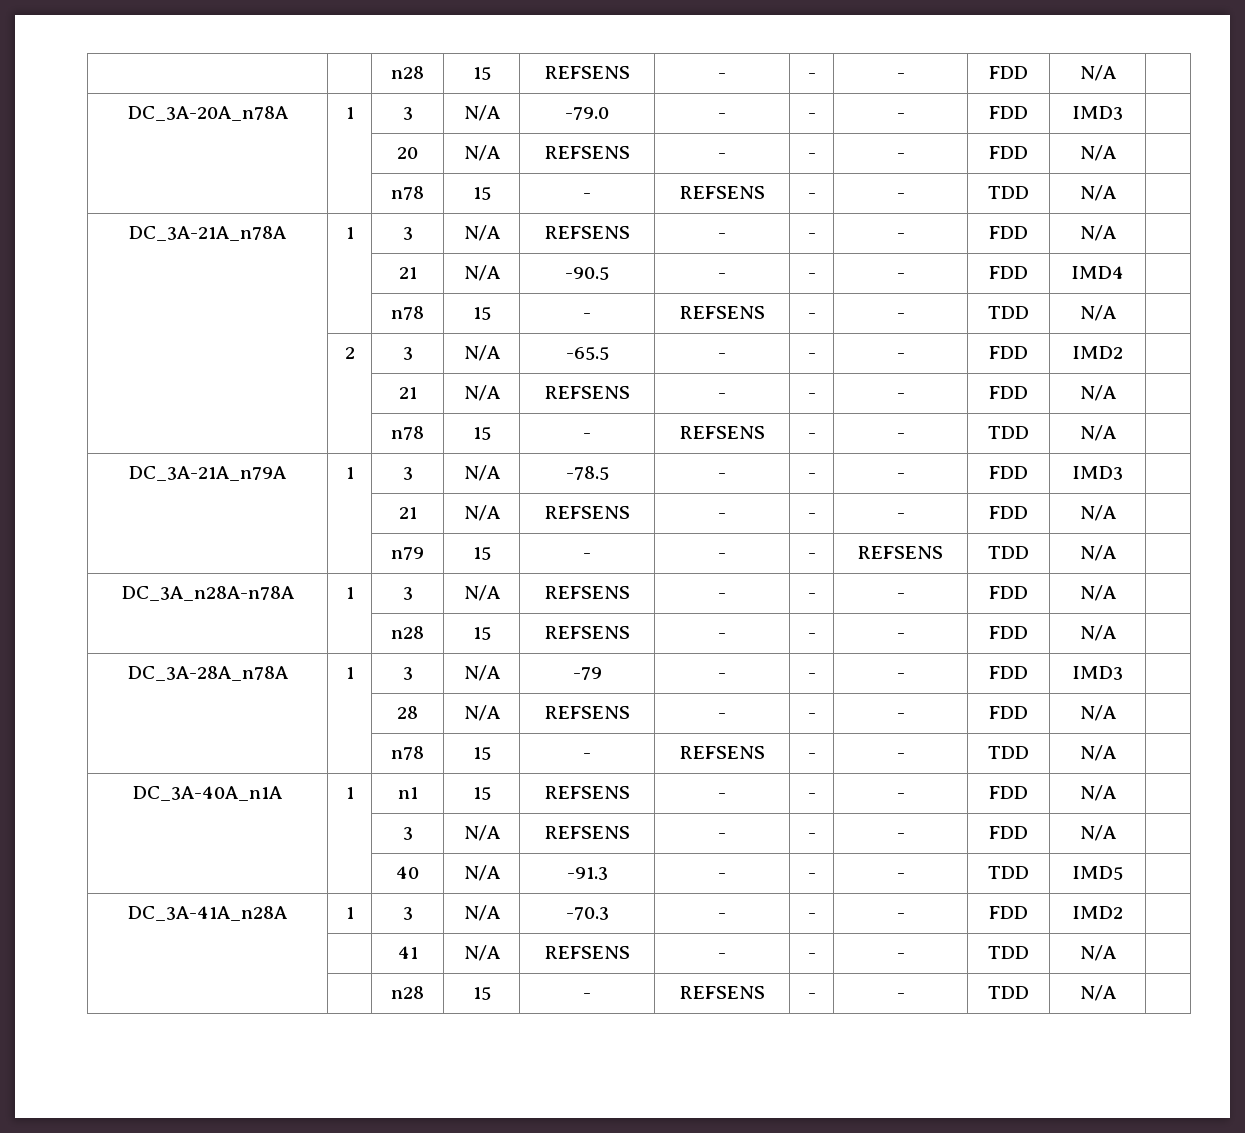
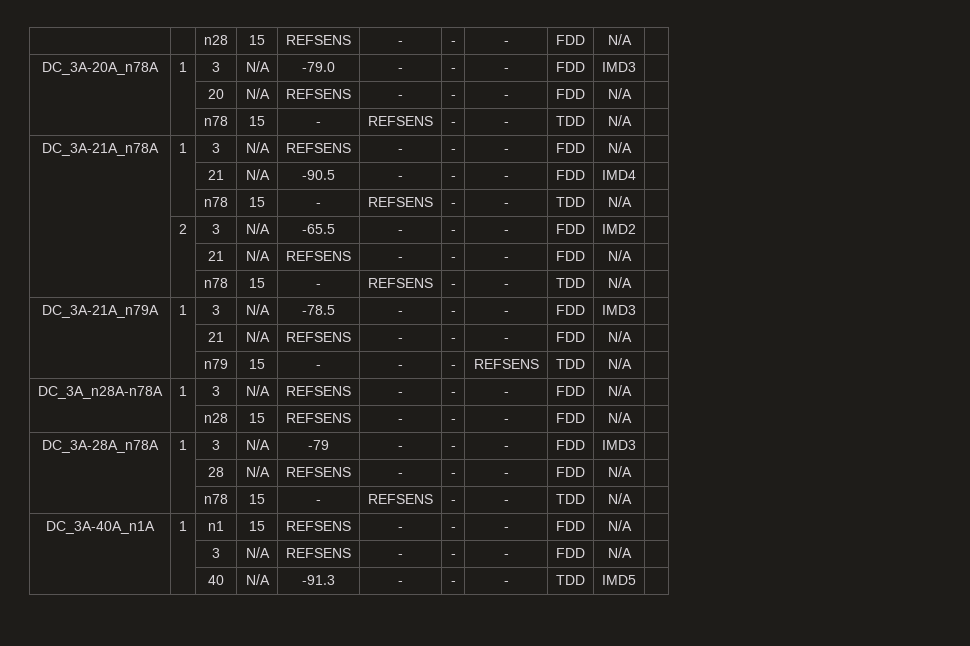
- DC_3A-41A_n28A | 1 | 3 | N/A | -70.3 | - | - | - | FDD | IMD2 |
- | | 41 | N/A | REFSENS | - | - | - | TDD | N/A |
- | | n28 | 15 | - | REFSENS | - | - | TDD | N/A |

